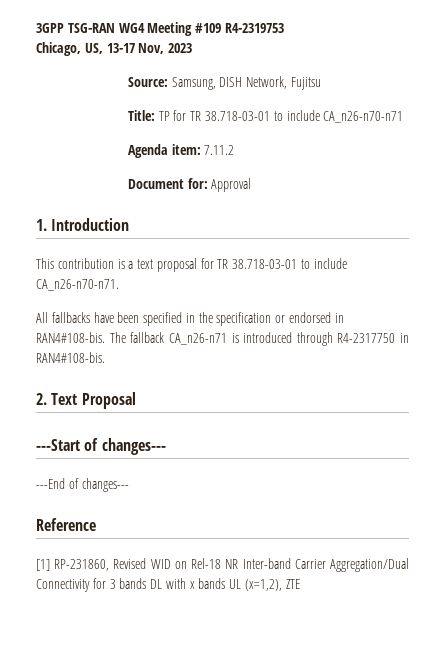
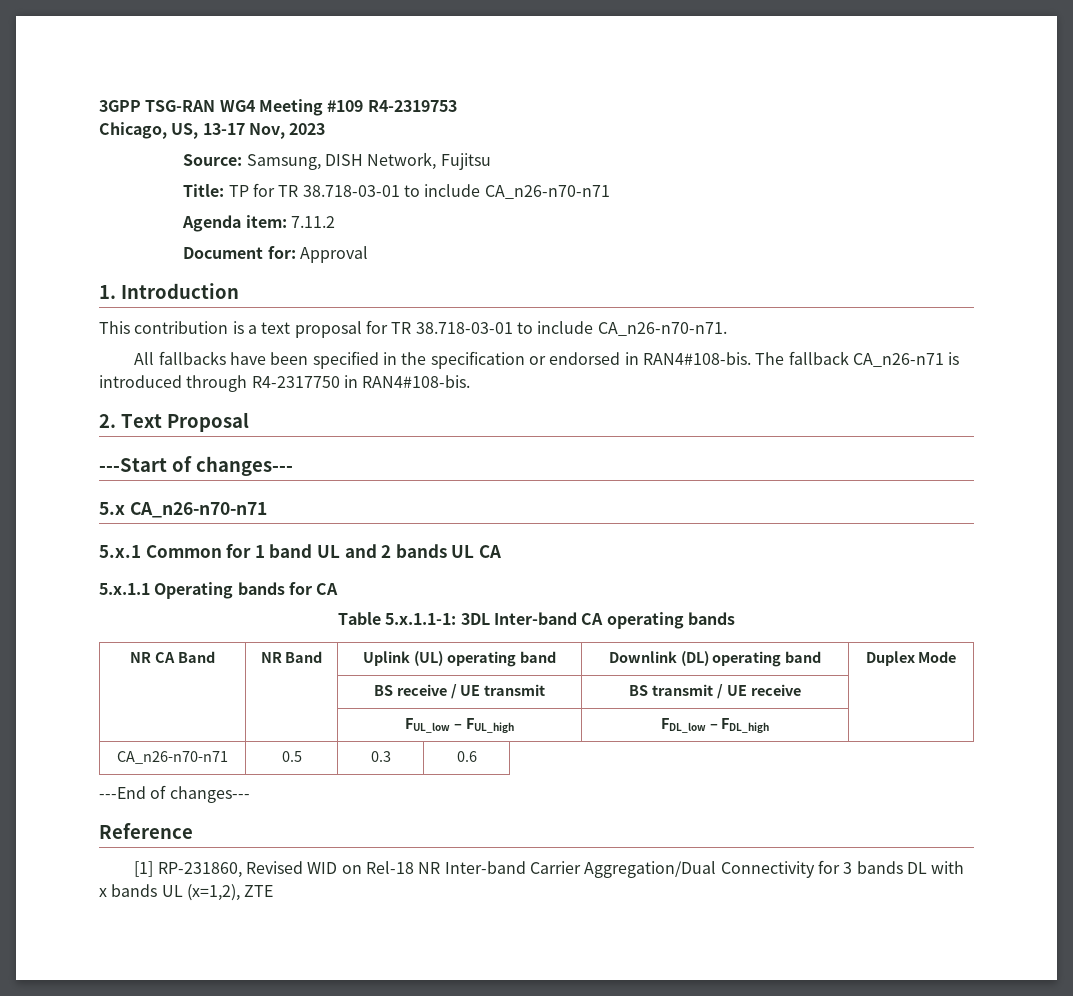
+ 5.x CA_n26-n70-n71
+ 5.x.1 Common for 1 band UL and 2 bands UL CA
+ 5.x.1.1 Operating bands for CA
+ Table 5.x.1.1-1: 3DL Inter-band CA operating bands
+ NR CA Band | NR Band | Uplink (UL) operating band | Downlink (DL) operating band | Duplex Mode
+ | | BS receive / UE transmit | BS transmit / UE receive |
+ | | FUL_low – FUL_high | FDL_low – FDL_high |
+ CA_n26-n70-n71 | 0.5 | 0.3 | 0.6

